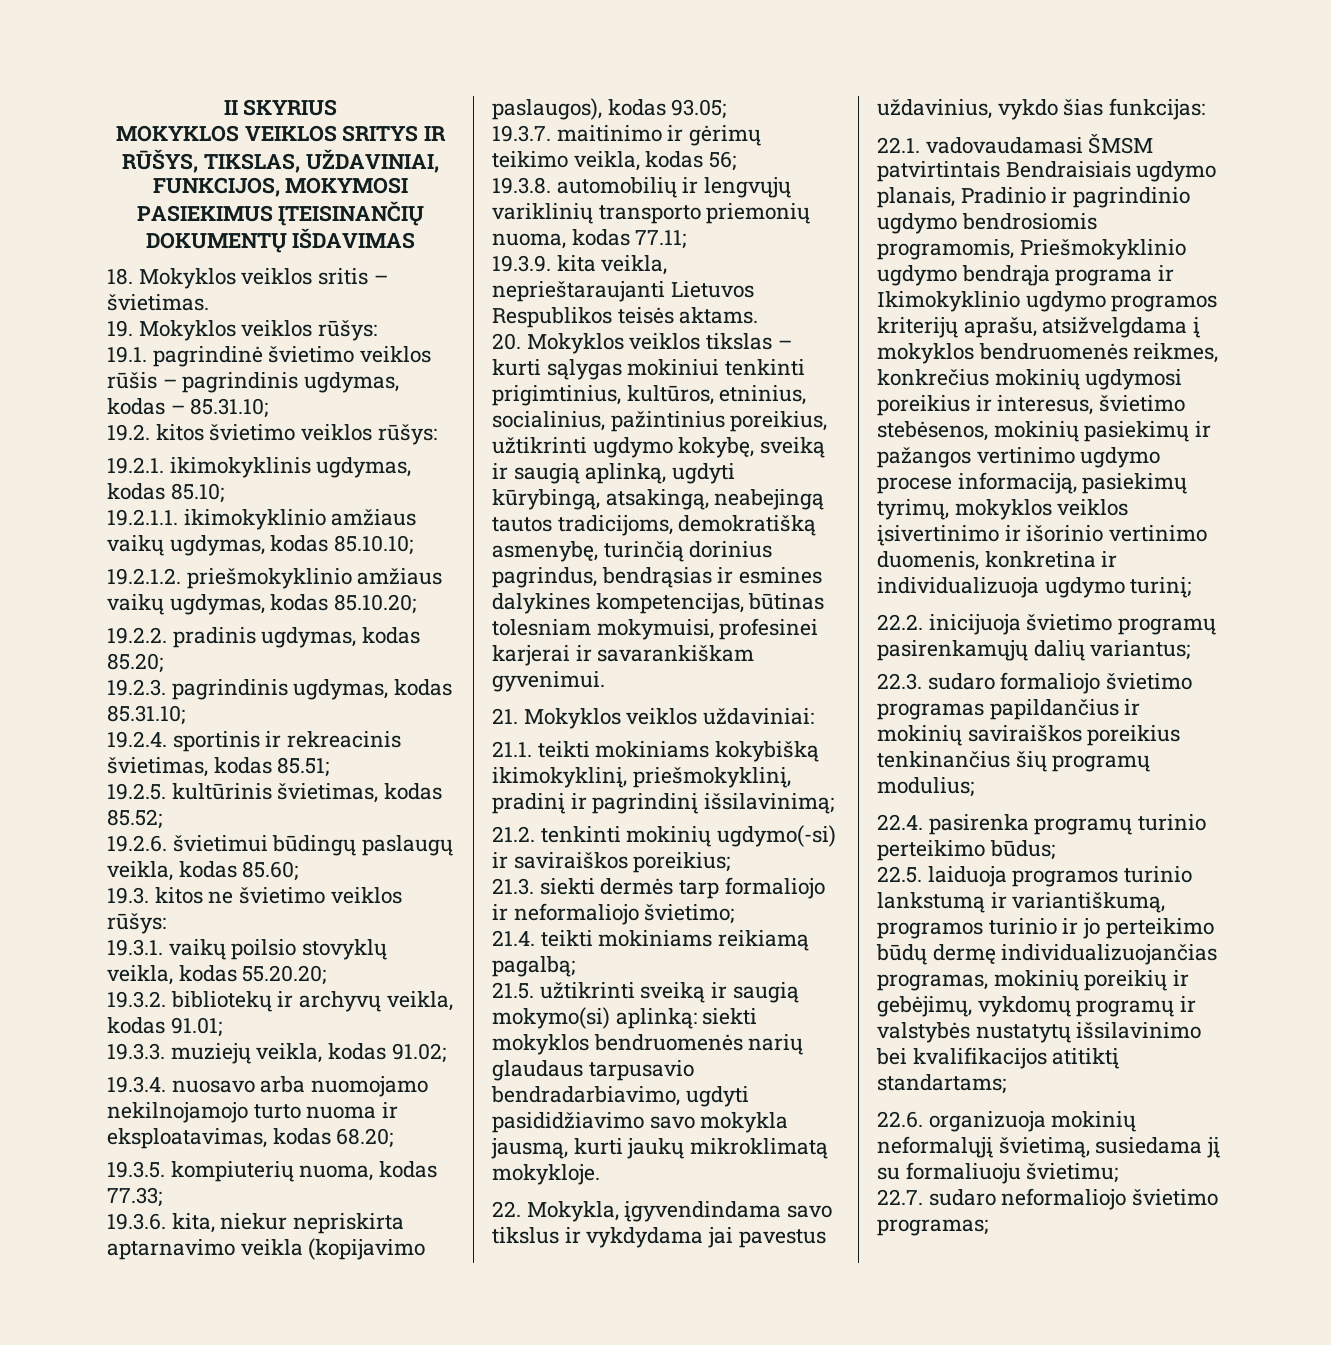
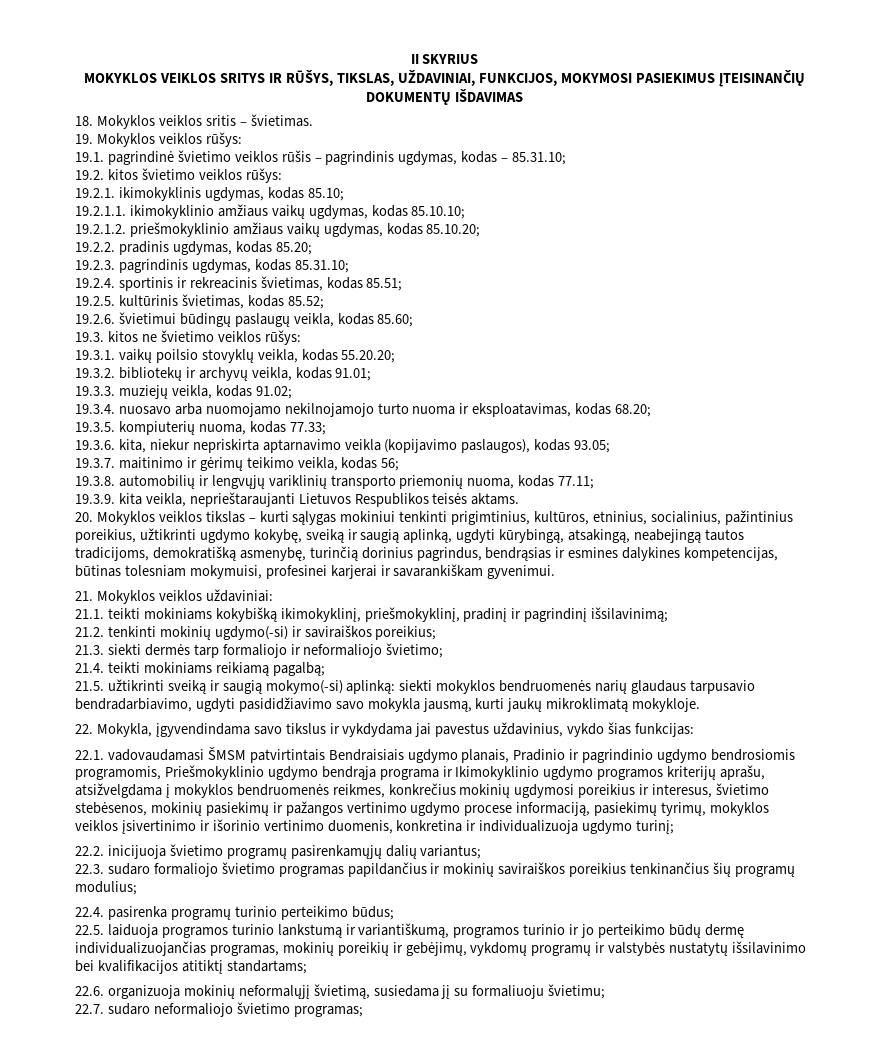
- 21.5. užtikrinti sveiką ir saugią mokymo(si) aplinką: siekti mokyklos bendruomenės narių glaudaus tarpusavio bendradarbiavimo, ugdyti pasididžiavimo savo mokykla jausmą, kurti jaukų mikroklimatą mokykloje.
+ 21.5. užtikrinti sveiką ir saugią mokymo(-si) aplinką: siekti mokyklos bendruomenės narių glaudaus tarpusavio bendradarbiavimo, ugdyti pasididžiavimo savo mokykla jausmą, kurti jaukų mikroklimatą mokykloje.

